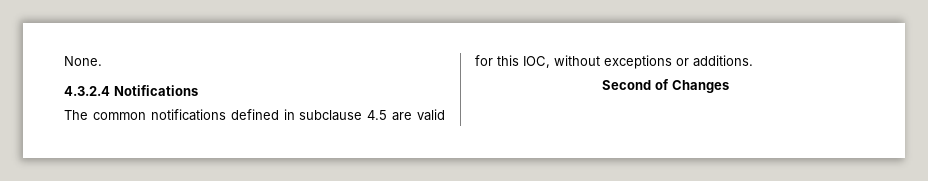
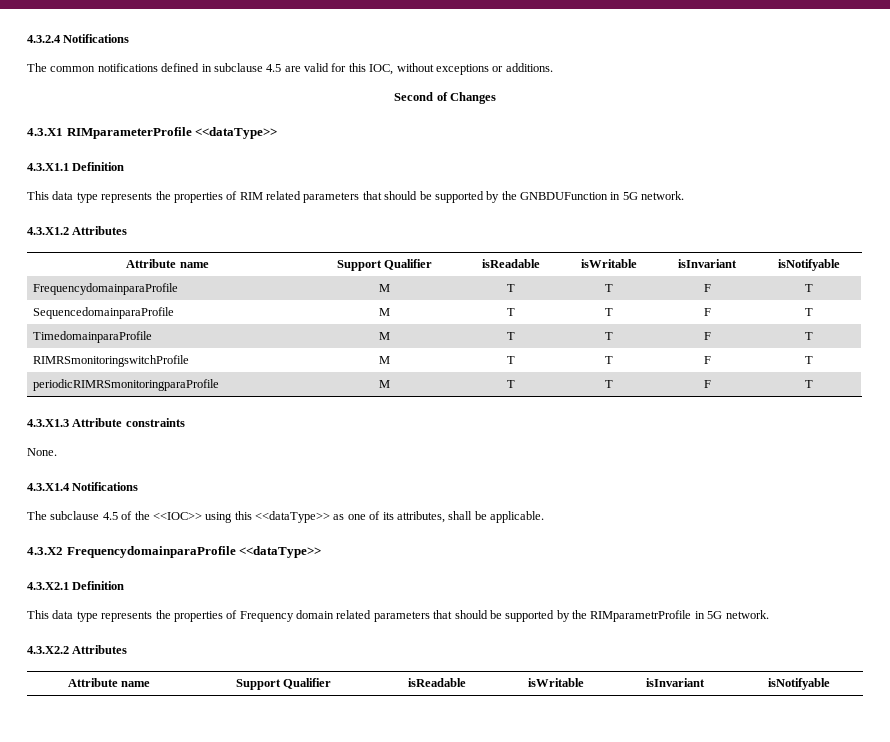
- None.
+ 4.3.X1 RIMparameterProfile <<dataType>>
+ 4.3.X1.1 Definition
+ This data type represents the properties of RIM related parameters that should be supported by the GNBDUFunction in 5G network.
+ 4.3.X1.2 Attributes
+ Attribute name | Support Qualifier | isReadable | isWritable | isInvariant | isNotifyable
+ FrequencydomainparaProfile | M | T | T | F | T
+ SequencedomainparaProfile | M | T | T | F | T
+ TimedomainparaProfile | M | T | T | F | T
+ RIMRSmonitoringswitchProfile | M | T | T | F | T
+ periodicRIMRSmonitoringparaProfile | M | T | T | F | T
+ 4.3.X1.3 Attribute constraints
+ None.
+ 4.3.X1.4 Notifications
+ The subclause 4.5 of the <<IOC>> using this <<dataType>> as one of its attributes, shall be applicable.
+ 4.3.X2 FrequencydomainparaProfile <<dataType>>
+ 4.3.X2.1 Definition
+ This data type represents the properties of Frequency domain related parameters that should be supported by the RIMparametrProfile in 5G network.
+ 4.3.X2.2 Attributes
+ Attribute name | Support Qualifier | isReadable | isWritable | isInvariant | isNotifyable

